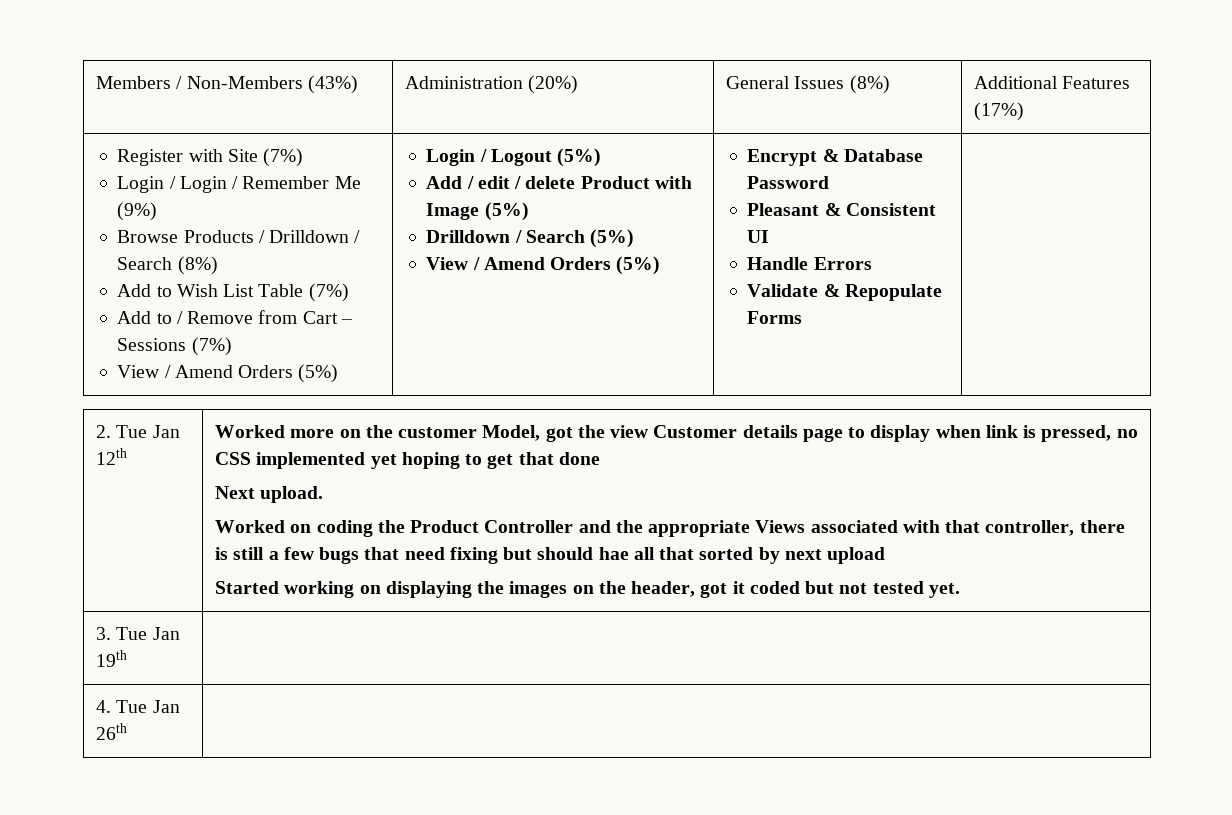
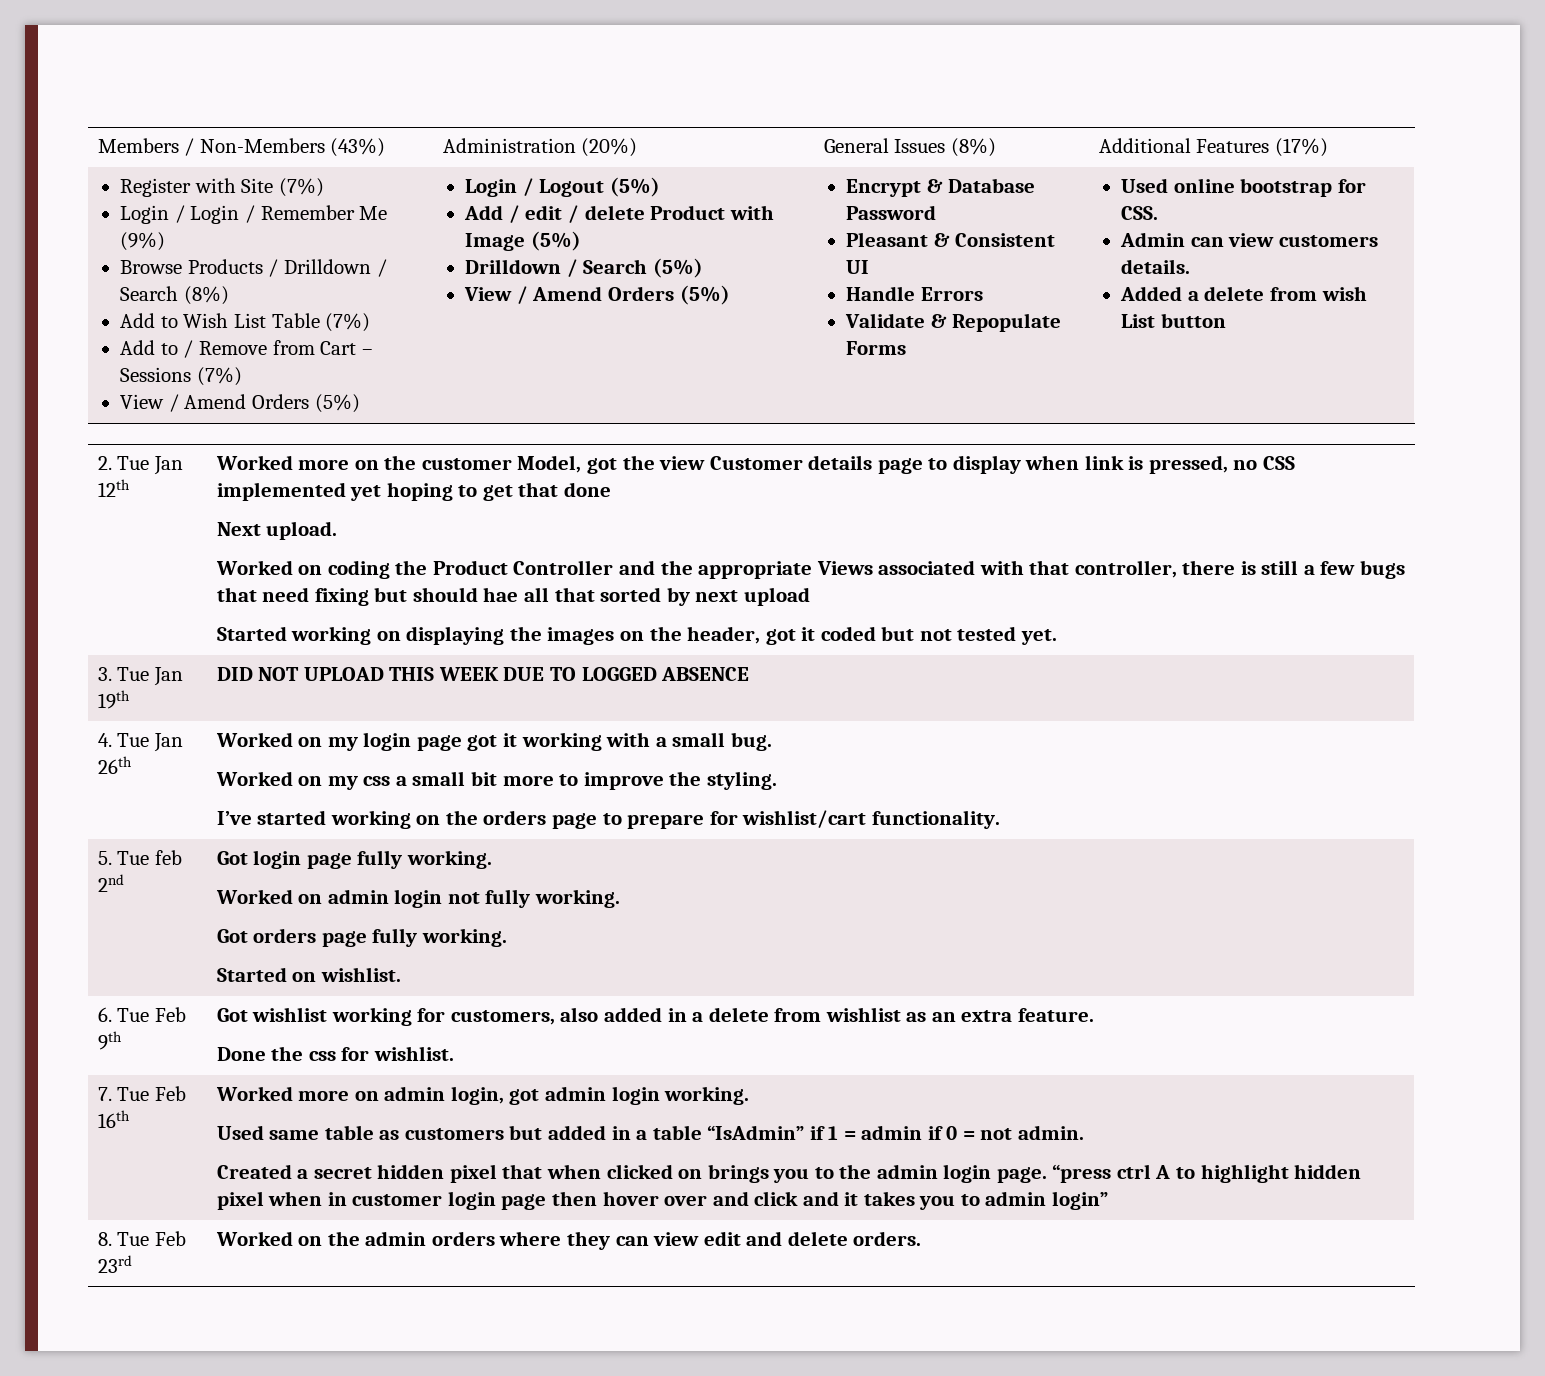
+ Used online bootstrap for CSS.
+ Admin can view customers details.
+ Added a delete from wish List button
- 3. Tue Jan 19th |
- 4. Tue Jan 26th |
+ 3. Tue Jan 19th | DID NOT UPLOAD THIS WEEK DUE TO LOGGED ABSENCE
+ 4. Tue Jan 26th | Worked on my login page got it working with a small bug.
+ Worked on my css a small bit more to improve the styling.
+ I’ve started working on the orders page to prepare for wishlist/cart functionality.
+ 5. Tue feb 2nd | Got login page fully working.
+ Worked on admin login not fully working.
+ Got orders page fully working.
+ Started on wishlist.
+ 6. Tue Feb 9th | Got wishlist working for customers, also added in a delete from wishlist as an extra feature.
+ Done the css for wishlist.
+ 7. Tue Feb 16th | Worked more on admin login, got admin login working.
+ Used same table as customers but added in a table “IsAdmin” if 1 = admin if 0 = not admin.
+ Created a secret hidden pixel that when clicked on brings you to the admin login page. “press ctrl A to highlight hidden pixel when in customer login page then hover over and click and it takes you to admin login”
+ 8. Tue Feb 23rd | Worked on the admin orders where they can view edit and delete orders.

